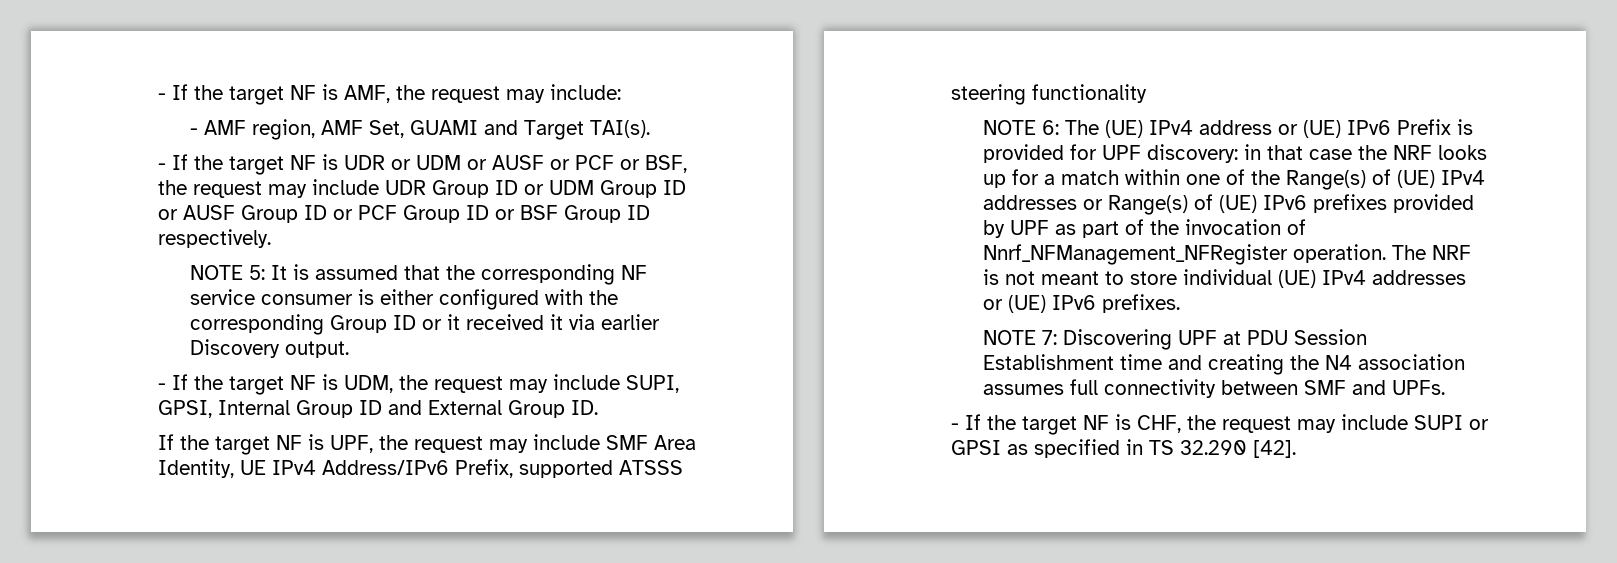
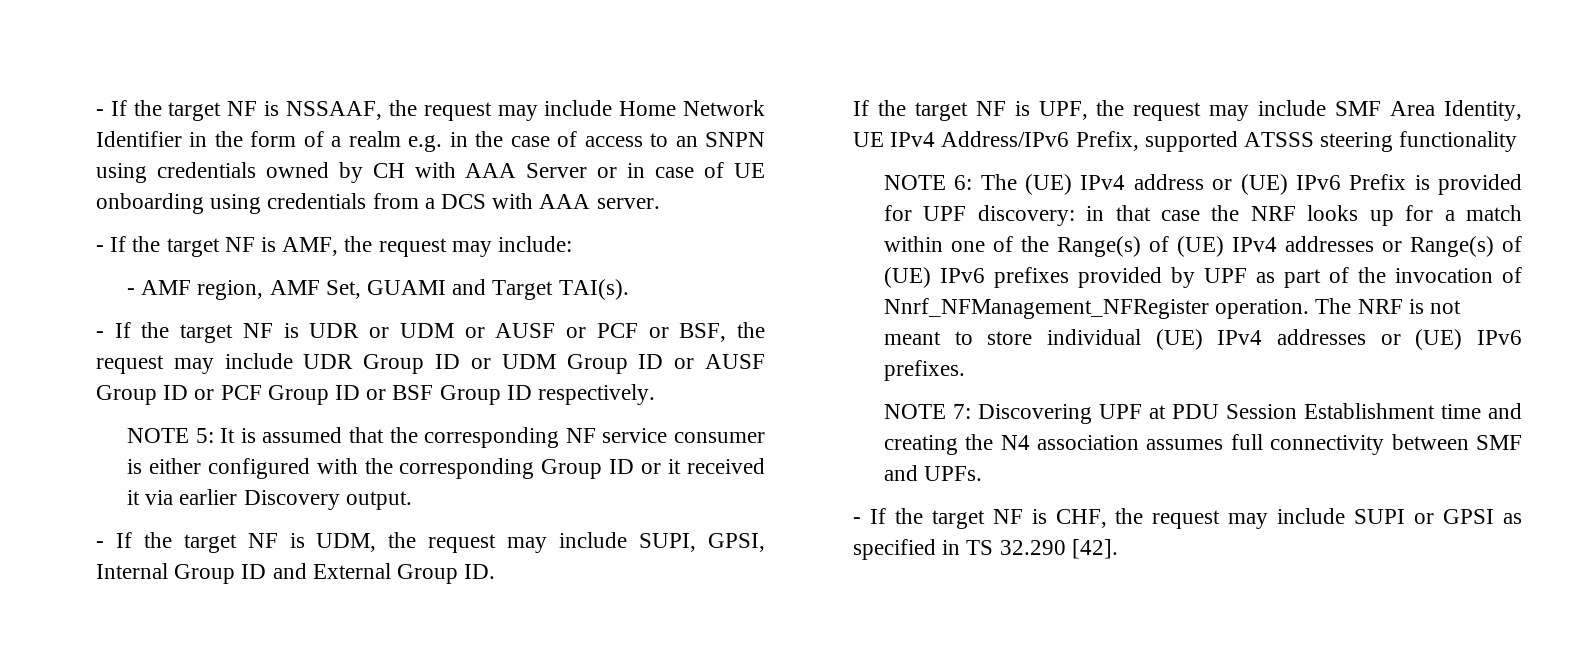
+ - If the target NF is NSSAAF, the request may include Home Network Identifier in the form of a realm e.g. in the case of access to an SNPN using credentials owned by CH with AAA Server or in case of UE onboarding using credentials from a DCS with AAA server.

